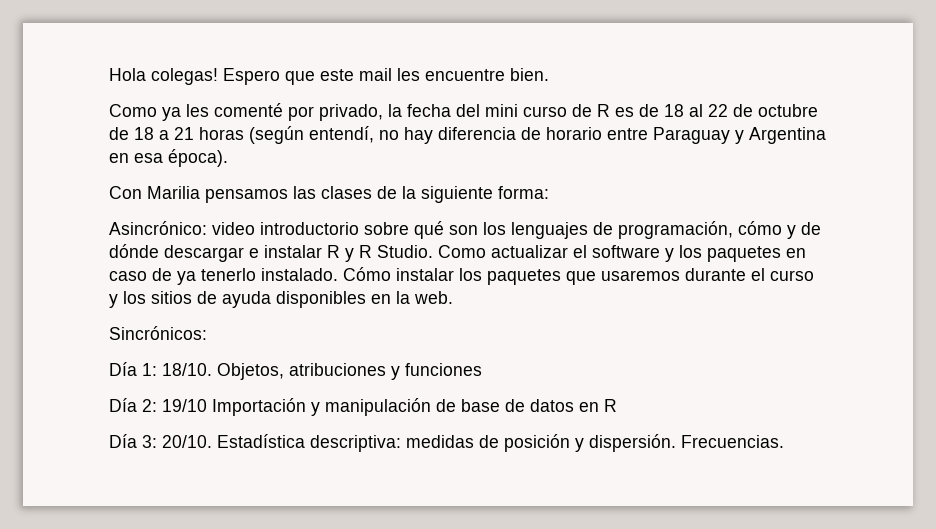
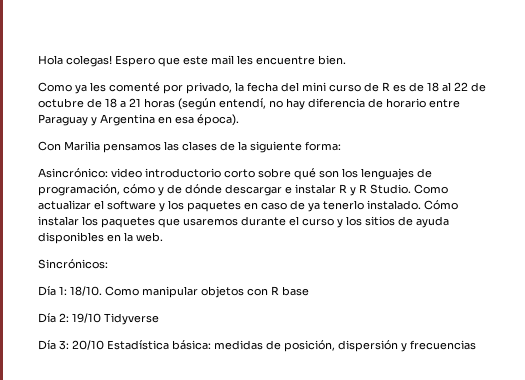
- Asincrónico: video introductorio sobre qué son los lenguajes de programación, cómo y de dónde descargar e instalar R y R Studio.
+ Asincrónico: video introductorio corto sobre qué son los lenguajes de programación, cómo y de dónde descargar e instalar R y R Studio.
- Objetos, atribuciones y funciones
- Día 2: 19/10 Importación y manipulación de base de datos en R
- Día 3: 20/10. Estadística descriptiva: medidas de posición y dispersión. Frecuencias.
+ Como manipular objetos con R base
+ Día 2: 19/10 Tidyverse
+ Día 3: 20/10 Estadística básica: medidas de posición, dispersión y frecuencias

